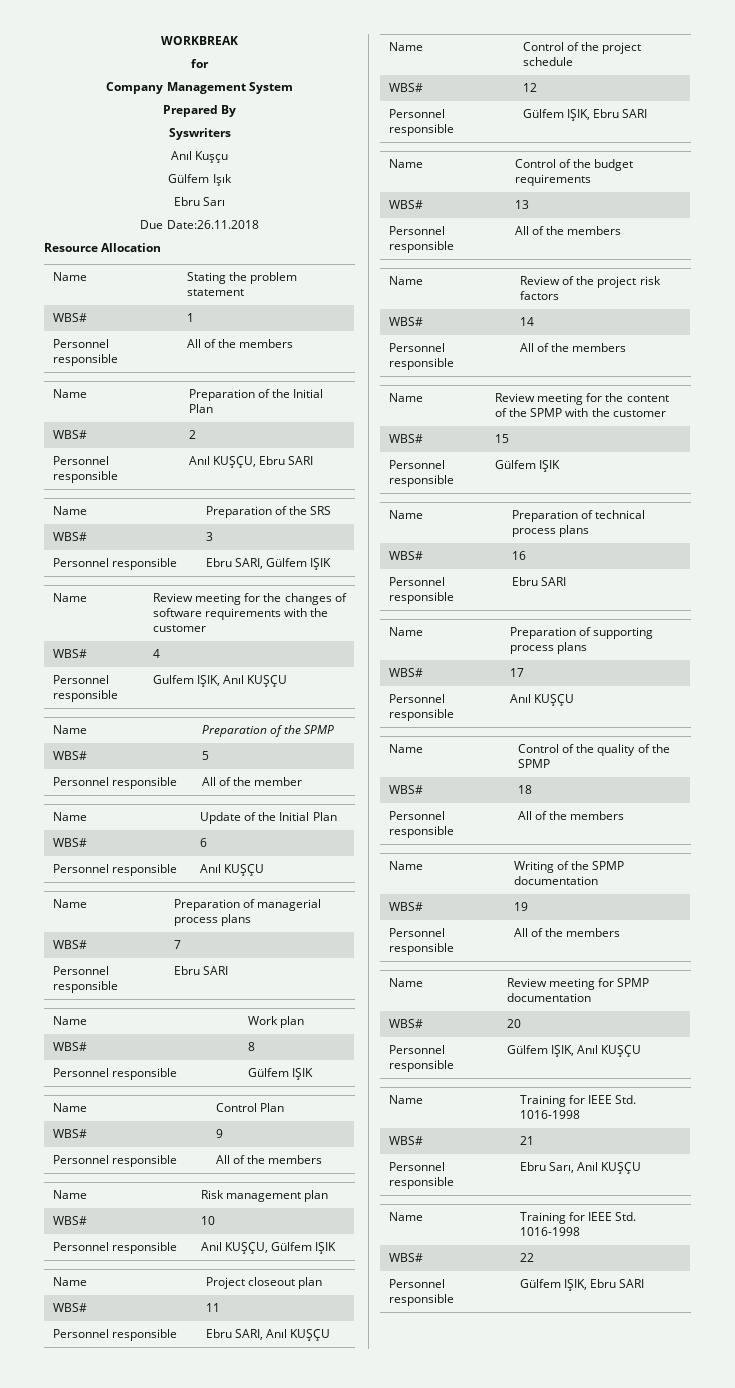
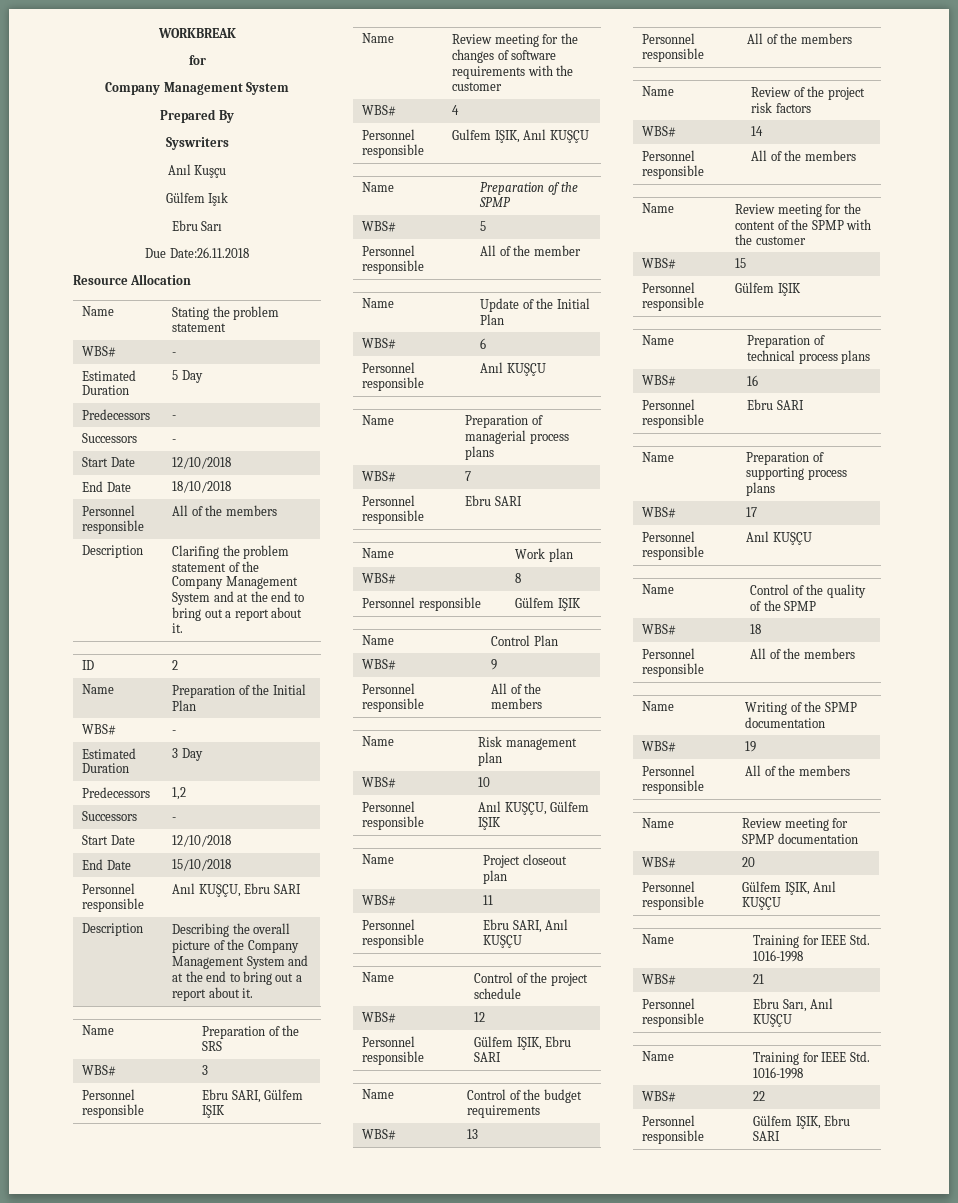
  Name | Stating the problem statement
- WBS# | 1
+ WBS# | -
+ Estimated Duration | 5 Day
+ Predecessors | -
+ Successors | -
+ Start Date | 12/10/2018
+ End Date | 18/10/2018
  Personnel responsible | All of the members
+ Description | Clarifing the problem statement of the Company Management System and at the end to bring out a report about it.
+ ID | 2
  Name | Preparation of the Initial Plan
- WBS# | 2
+ WBS# | -
+ Estimated Duration | 3 Day
+ Predecessors | 1,2
+ Successors | -
+ Start Date | 12/10/2018
+ End Date | 15/10/2018
+ Description | Describing the overall picture of the Company Management System and at the end to bring out a report about it.

